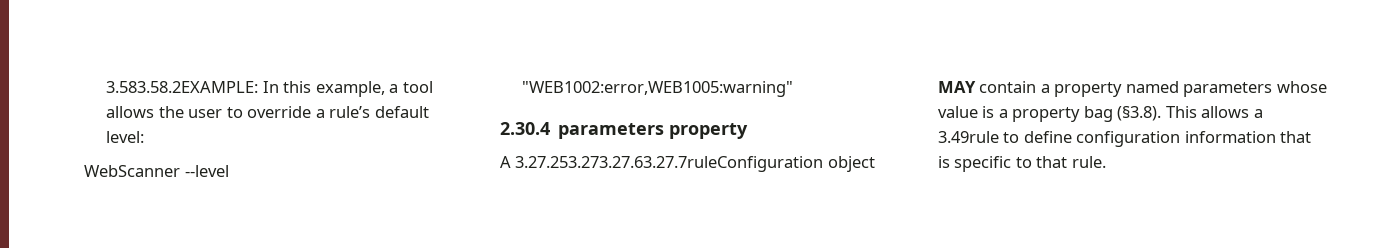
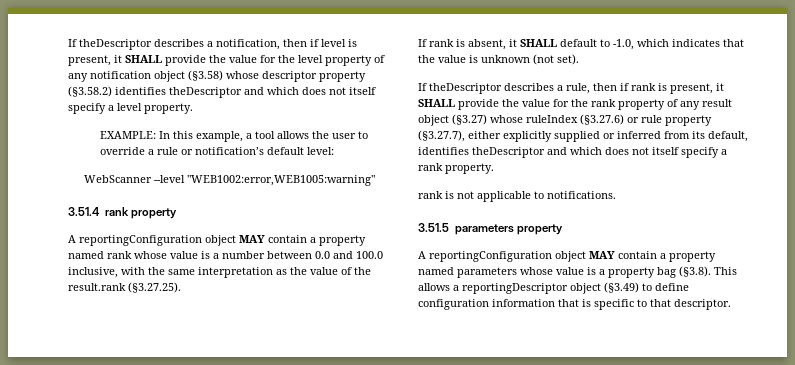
- 3.583.58.2EXAMPLE: In this example, a tool allows the user to override a rule’s default level:
+ If theDescriptor describes a notification, then if level is present, it SHALL provide the value for the level property of any notification object (§3.58) whose descriptor property (§3.58.2) identifies theDescriptor and which does not itself specify a level property.
+ EXAMPLE: In this example, a tool allows the user to override a rule or notification’s default level:
- 2.30.4 parameters property
+ 3.51.4 rank property
+ A reportingConfiguration object MAY contain a property named rank whose value is a number between 0.0 and 100.0 inclusive, with the same interpretation as the value of the result.rank (§3.27.25).
+ If rank is absent, it SHALL default to -1.0, which indicates that the value is unknown (not set).
+ If theDescriptor describes a rule, then if rank is present, it SHALL provide the value for the rank property of any result object (§3.27) whose ruleIndex (§3.27.6) or rule property (§3.27.7), either explicitly supplied or inferred from its default, identifies theDescriptor and which does not itself specify a rank property.
+ rank is not applicable to notifications.
+ 3.51.5 parameters property
- A 3.27.253.273.27.63.27.7ruleConfiguration object MAY contain a property named parameters whose value is a property bag (§3.8). This allows a 3.49rule to define configuration information that is specific to that rule.
+ A reportingConfiguration object MAY contain a property named parameters whose value is a property bag (§3.8). This allows a reportingDescriptor object (§3.49) to define configuration information that is specific to that descriptor.

